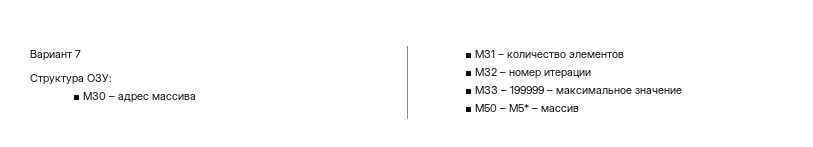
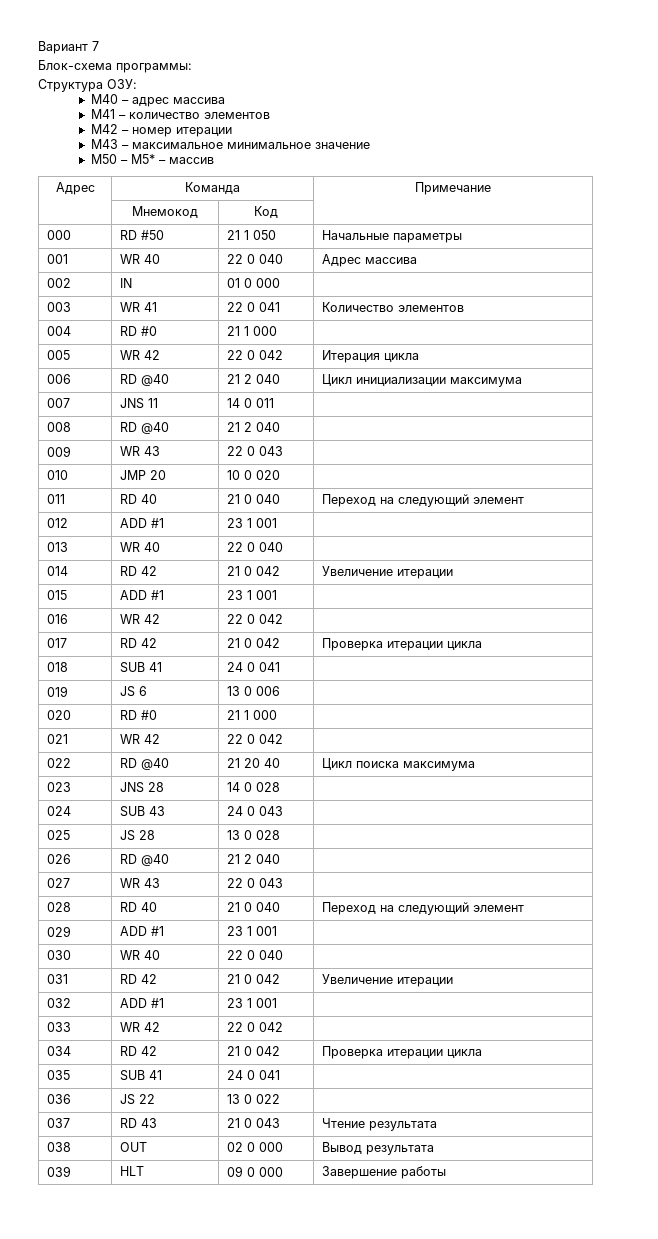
+ Блок-схема программы:
- М30 – адрес массива
+ М40 – адрес массива
- M31 – количество элементов
+ M41 – количество элементов
- M32 – номер итерации
+ M42 – номер итерации
- M33 – 199999 – максимальное значение
+ M43 – максимальное минимальное значение
+ Адрес | Команда | Примечание
+ | Мнемокод | Код |
+ 000 | RD #50 | 21 1 050 | Начальные параметры
+ 001 | WR 40 | 22 0 040 | Адрес массива
+ 002 | IN | 01 0 000 |
+ 003 | WR 41 | 22 0 041 | Количество элементов
+ 004 | RD #0 | 21 1 000 |
+ 005 | WR 42 | 22 0 042 | Итерация цикла
+ 006 | RD @40 | 21 2 040 | Цикл инициализации максимума
+ 007 | JNS 11 | 14 0 011 |
+ 008 | RD @40 | 21 2 040 |
+ 009 | WR 43 | 22 0 043 |
+ 010 | JMP 20 | 10 0 020 |
+ 011 | RD 40 | 21 0 040 | Переход на следующий элемент
+ 012 | ADD #1 | 23 1 001 |
+ 013 | WR 40 | 22 0 040 |
+ 014 | RD 42 | 21 0 042 | Увеличение итерации
+ 015 | ADD #1 | 23 1 001 |
+ 016 | WR 42 | 22 0 042 |
+ 017 | RD 42 | 21 0 042 | Проверка итерации цикла
+ 018 | SUB 41 | 24 0 041 |
+ 019 | JS 6 | 13 0 006 |
+ 020 | RD #0 | 21 1 000 |
+ 021 | WR 42 | 22 0 042 |
+ 022 | RD @40 | 21 20 40 | Цикл поиска максимума
+ 023 | JNS 28 | 14 0 028 |
+ 024 | SUB 43 | 24 0 043 |
+ 025 | JS 28 | 13 0 028 |
+ 026 | RD @40 | 21 2 040 |
+ 027 | WR 43 | 22 0 043 |
+ 028 | RD 40 | 21 0 040 | Переход на следующий элемент
+ 029 | ADD #1 | 23 1 001 |
+ 030 | WR 40 | 22 0 040 |
+ 031 | RD 42 | 21 0 042 | Увеличение итерации
+ 032 | ADD #1 | 23 1 001 |
+ 033 | WR 42 | 22 0 042 |
+ 034 | RD 42 | 21 0 042 | Проверка итерации цикла
+ 035 | SUB 41 | 24 0 041 |
+ 036 | JS 22 | 13 0 022 |
+ 037 | RD 43 | 21 0 043 | Чтение результата
+ 038 | OUT | 02 0 000 | Вывод результата
+ 039 | HLT | 09 0 000 | Завершение работы

